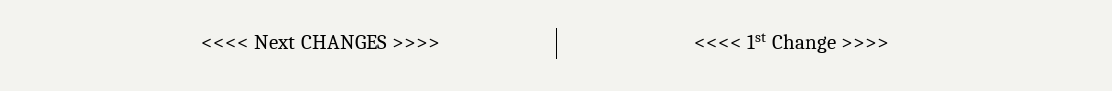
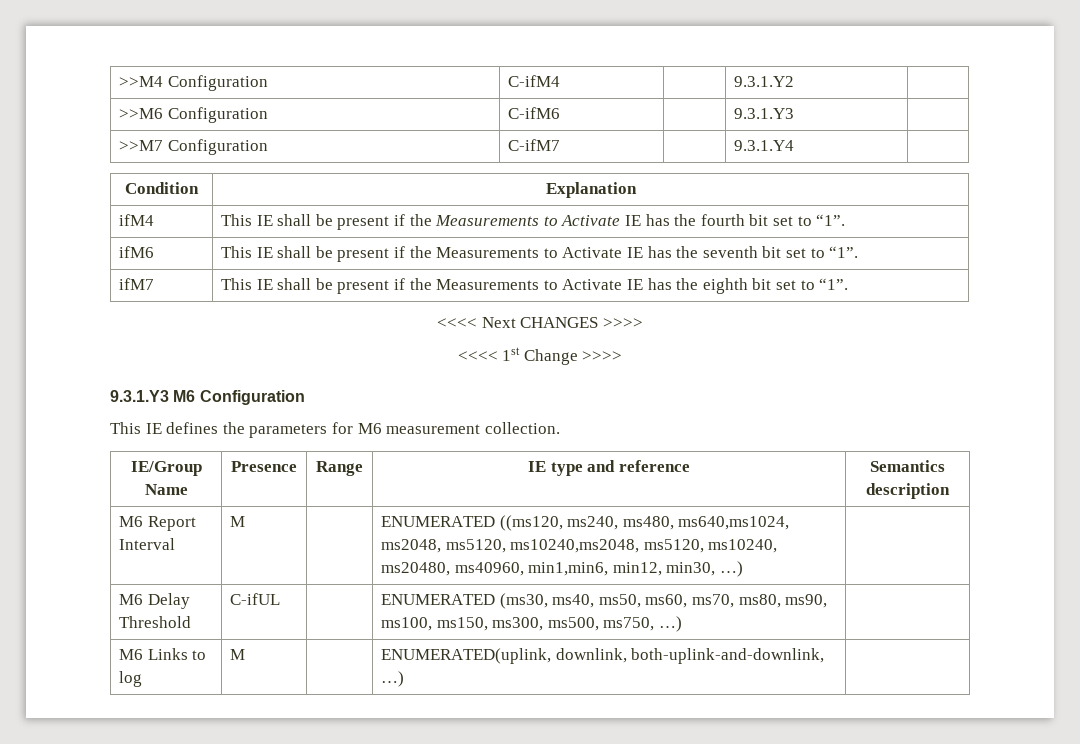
+ >>M4 Configuration | C-ifM4 | | 9.3.1.Y2 |
+ >>M6 Configuration | C-ifM6 | | 9.3.1.Y3 |
+ >>M7 Configuration | C-ifM7 | | 9.3.1.Y4 |
+ Condition | Explanation
+ ifM4 | This IE shall be present if the Measurements to Activate IE has the fourth bit set to “1”.
+ ifM6 | This IE shall be present if the Measurements to Activate IE has the seventh bit set to “1”.
+ ifM7 | This IE shall be present if the Measurements to Activate IE has the eighth bit set to “1”.
+ 9.3.1.Y3 M6 Configuration
+ This IE defines the parameters for M6 measurement collection.
+ IE/Group Name | Presence | Range | IE type and reference | Semantics description
+ M6 Report Interval | M | | ENUMERATED ((ms120, ms240, ms480, ms640,ms1024, ms2048, ms5120, ms10240,ms2048, ms5120, ms10240, ms20480, ms40960, min1,min6, min12, min30, …) |
+ M6 Delay Threshold | C-ifUL | | ENUMERATED (ms30, ms40, ms50, ms60, ms70, ms80, ms90, ms100, ms150, ms300, ms500, ms750, …) |
+ M6 Links to log | M | | ENUMERATED(uplink, downlink, both-uplink-and-downlink, …) |

